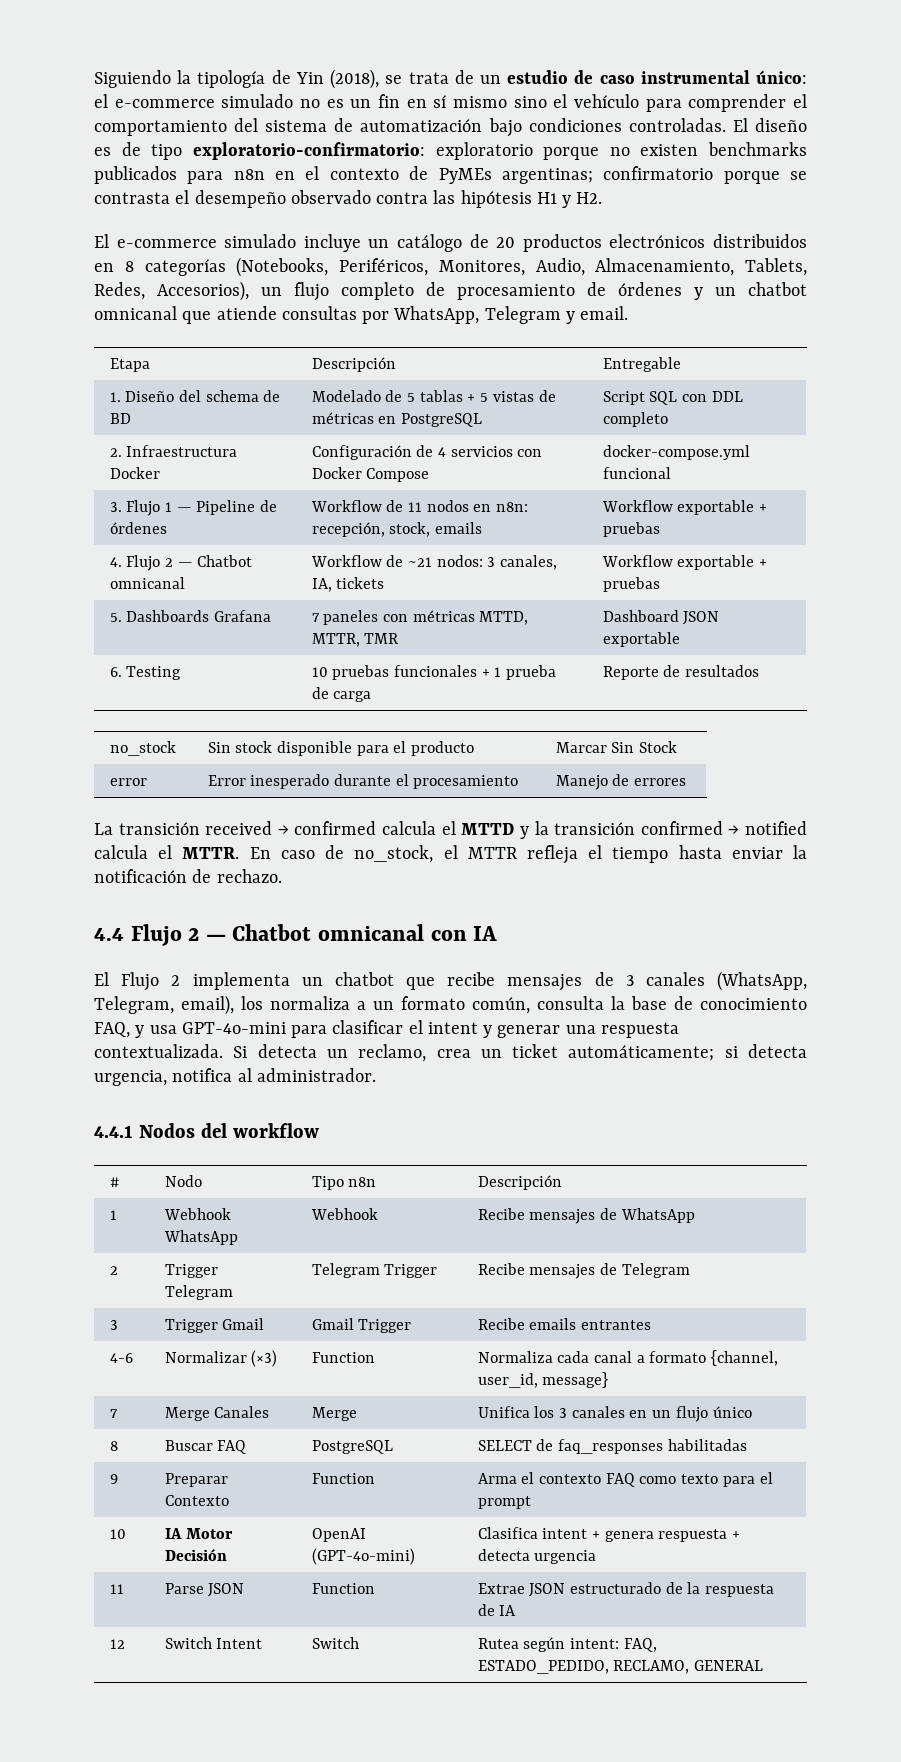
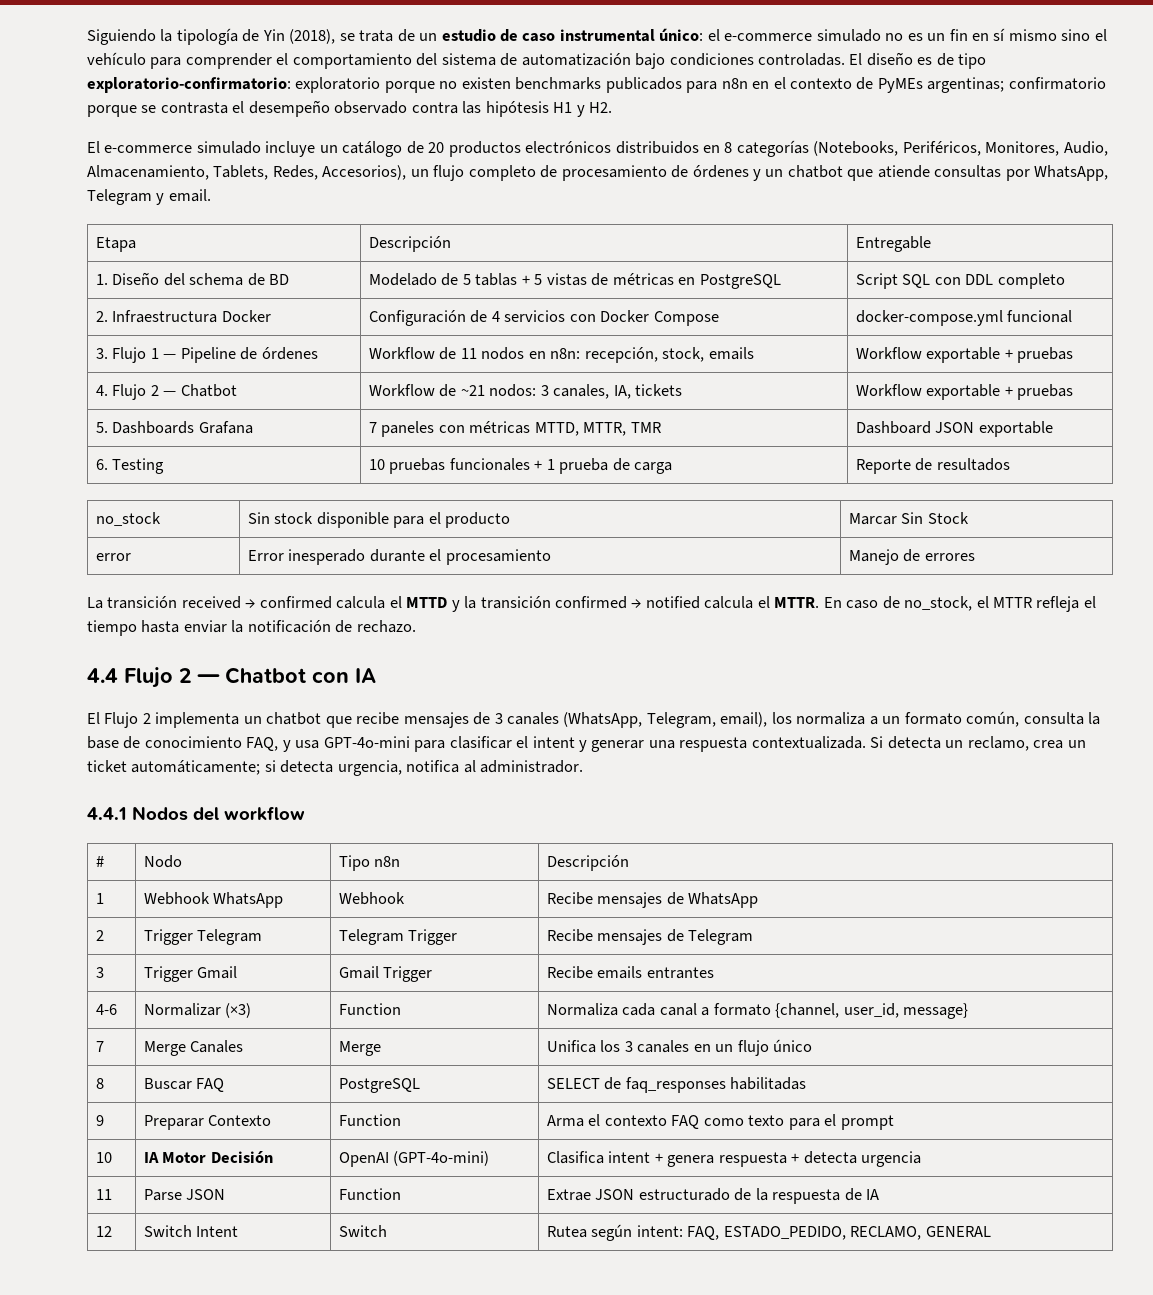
- El e-commerce simulado incluye un catálogo de 20 productos electrónicos distribuidos en 8 categorías (Notebooks, Periféricos, Monitores, Audio, Almacenamiento, Tablets, Redes, Accesorios), un flujo completo de procesamiento de órdenes y un chatbot omnicanal que atiende consultas por WhatsApp, Telegram y email.
+ El e-commerce simulado incluye un catálogo de 20 productos electrónicos distribuidos en 8 categorías (Notebooks, Periféricos, Monitores, Audio, Almacenamiento, Tablets, Redes, Accesorios), un flujo completo de procesamiento de órdenes y un chatbot que atiende consultas por WhatsApp, Telegram y email.
- 4. Flujo 2 — Chatbot omnicanal | Workflow de ~21 nodos: 3 canales, IA, tickets | Workflow exportable + pruebas
+ 4. Flujo 2 — Chatbot | Workflow de ~21 nodos: 3 canales, IA, tickets | Workflow exportable + pruebas
- 4.4 Flujo 2 — Chatbot omnicanal con IA
+ 4.4 Flujo 2 — Chatbot con IA

